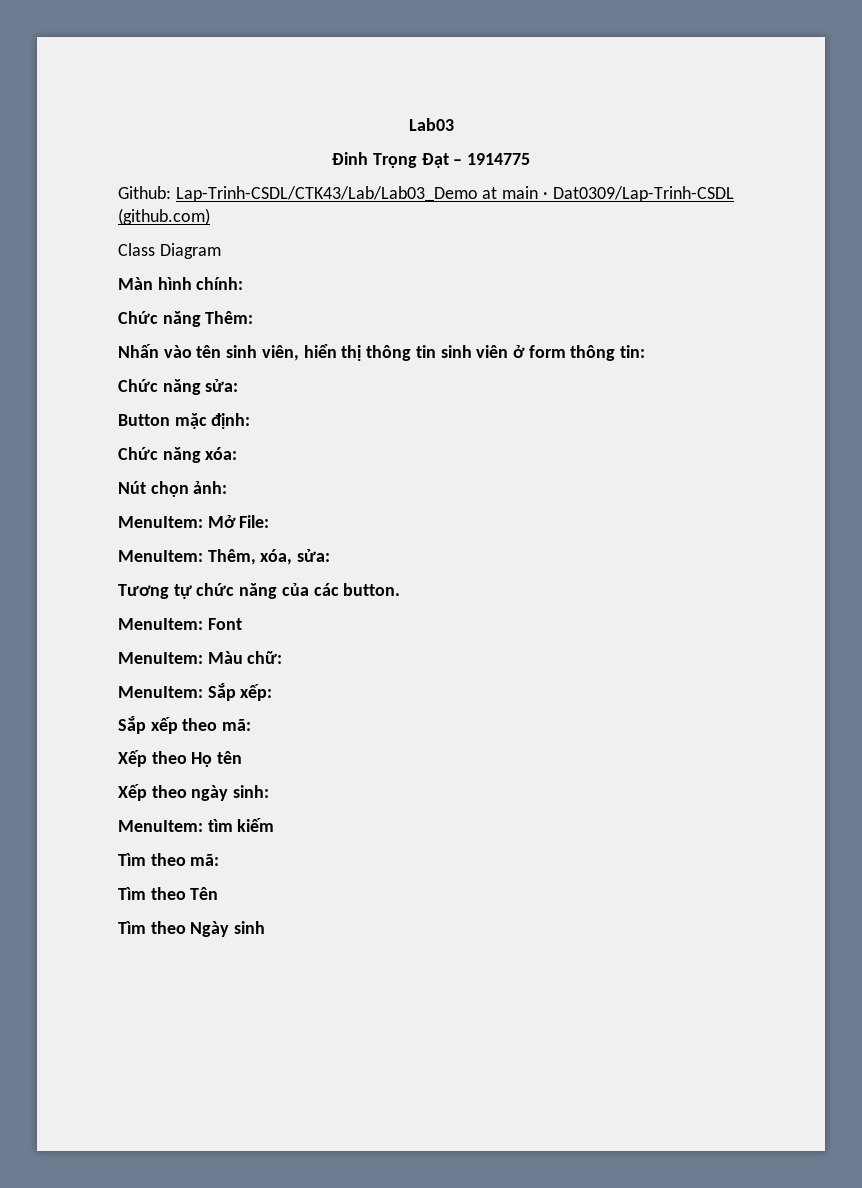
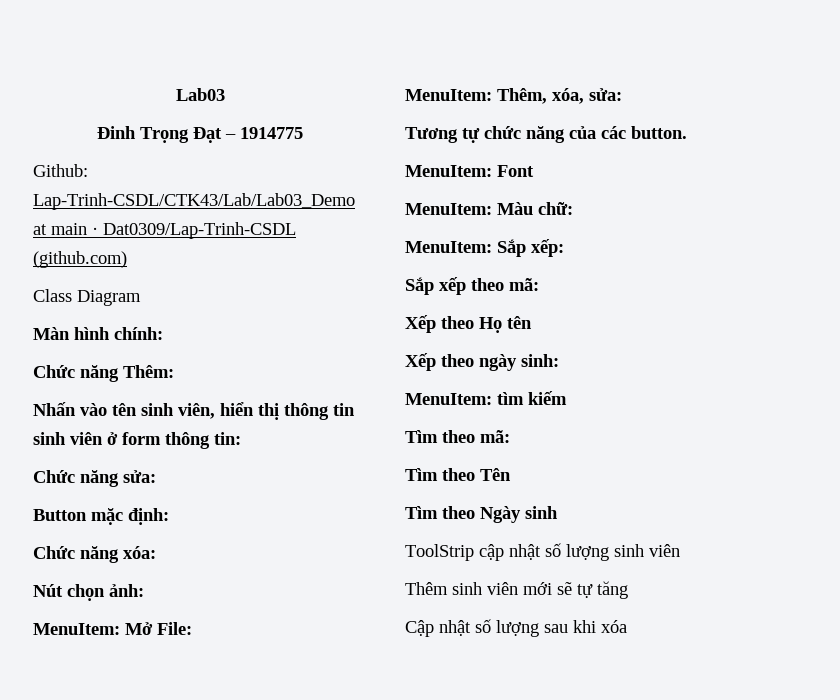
+ ToolStrip cập nhật số lượng sinh viên
+ Thêm sinh viên mới sẽ tự tăng
+ Cập nhật số lượng sau khi xóa

